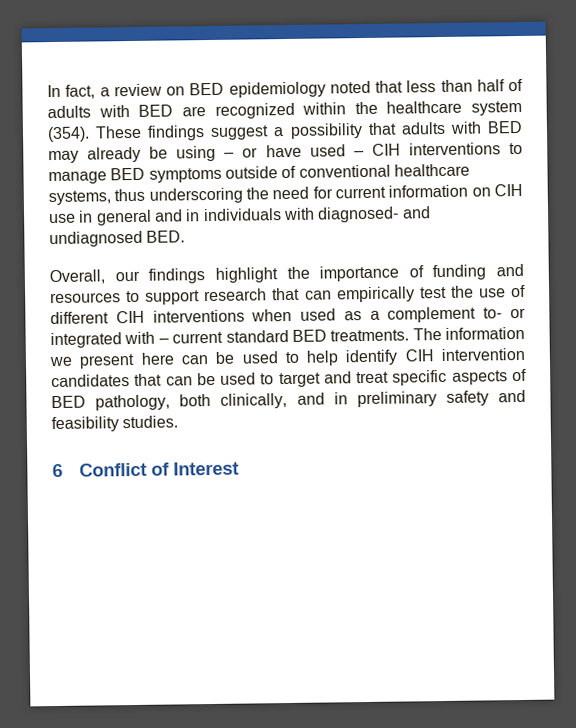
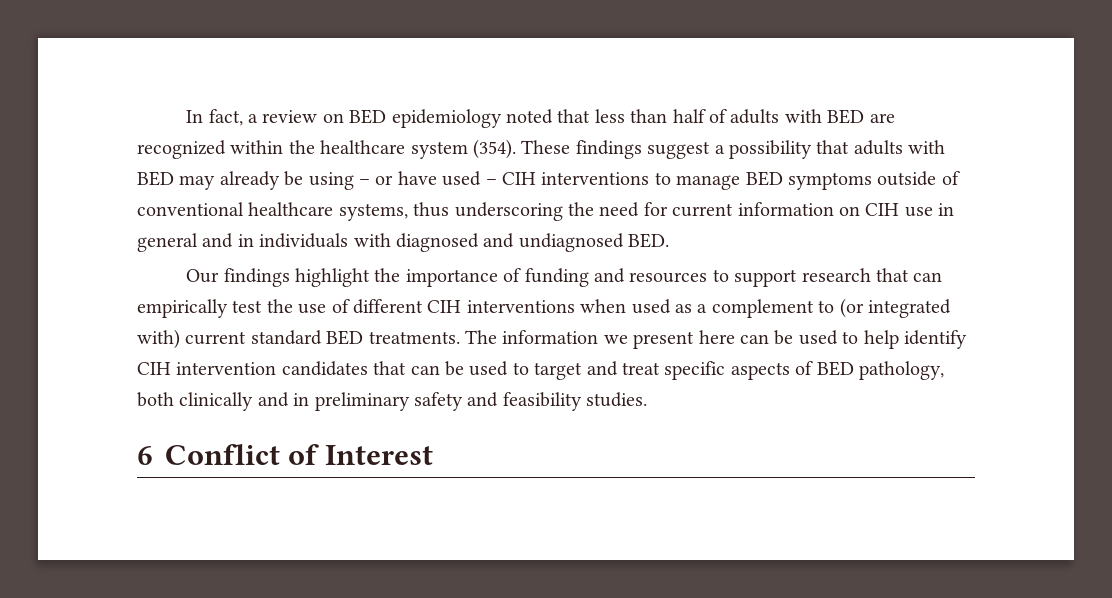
- These findings suggest a possibility that adults with BED may already be using – or have used – CIH interventions to manage BED symptoms outside of conventional healthcare systems, thus underscoring the need for current information on CIH use in general and in individuals with diagnosed- and undiagnosed BED.
+ These findings suggest a possibility that adults with BED may already be using – or have used – CIH interventions to manage BED symptoms outside of conventional healthcare systems, thus underscoring the need for current information on CIH use in general and in individuals with diagnosed and undiagnosed BED.
- Overall, our findings highlight the importance of funding and resources to support research that can empirically test the use of different CIH interventions when used as a complement to- or integrated with – current standard BED treatments.
+ Our findings highlight the importance of funding and resources to support research that can empirically test the use of different CIH interventions when used as a complement to (or integrated with) current standard BED treatments.
- The information we present here can be used to help identify CIH intervention candidates that can be used to target and treat specific aspects of BED pathology, both clinically, and in preliminary safety and feasibility studies.
+ The information we present here can be used to help identify CIH intervention candidates that can be used to target and treat specific aspects of BED pathology, both clinically and in preliminary safety and feasibility studies.

